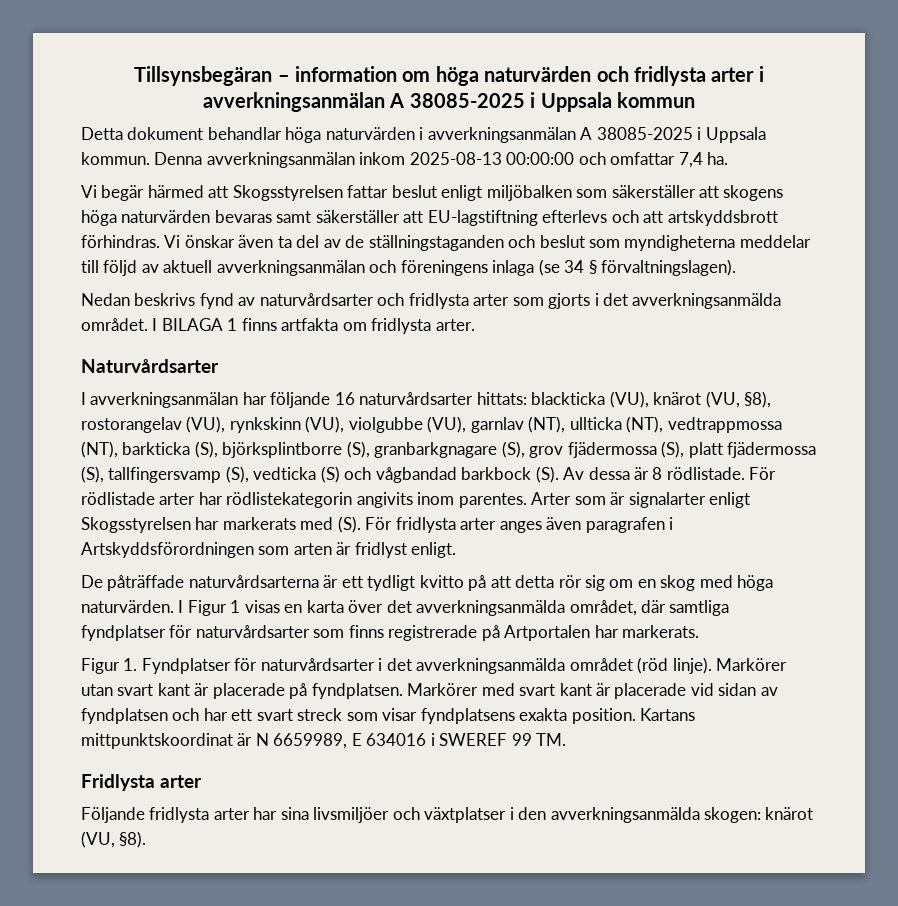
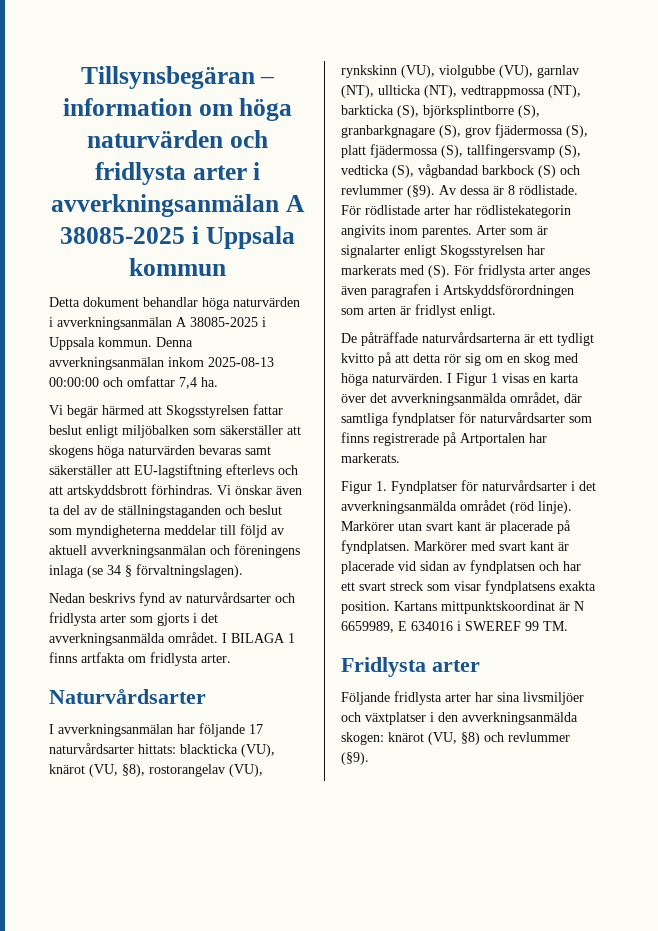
- I avverkningsanmälan har följande 16 naturvårdsarter hittats: blackticka (VU), knärot (VU, §8), rostorangelav (VU), rynkskinn (VU), violgubbe (VU), garnlav (NT), ullticka (NT), vedtrappmossa (NT), barkticka (S), björksplintborre (S), granbarkgnagare (S), grov fjädermossa (S), platt fjädermossa (S), tallfingersvamp (S), vedticka (S) och vågbandad barkbock (S). Av dessa är 8 rödlistade.
+ I avverkningsanmälan har följande 17 naturvårdsarter hittats: blackticka (VU), knärot (VU, §8), rostorangelav (VU), rynkskinn (VU), violgubbe (VU), garnlav (NT), ullticka (NT), vedtrappmossa (NT), barkticka (S), björksplintborre (S), granbarkgnagare (S), grov fjädermossa (S), platt fjädermossa (S), tallfingersvamp (S), vedticka (S), vågbandad barkbock (S) och revlummer (§9). Av dessa är 8 rödlistade.
- Följande fridlysta arter har sina livsmiljöer och växtplatser i den avverkningsanmälda skogen: knärot (VU, §8).
+ Följande fridlysta arter har sina livsmiljöer och växtplatser i den avverkningsanmälda skogen: knärot (VU, §8) och revlummer (§9).

